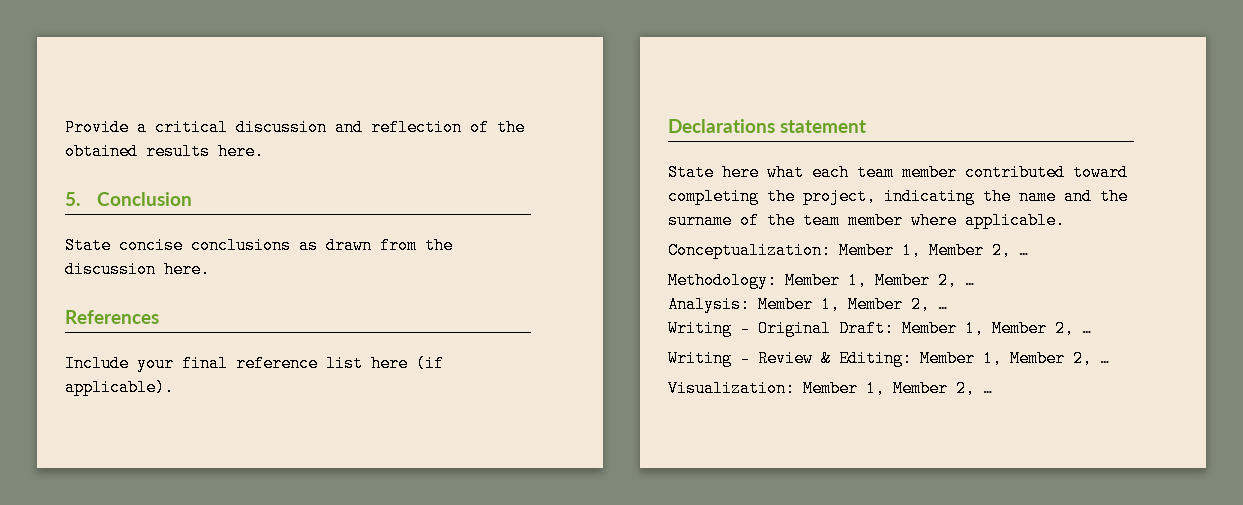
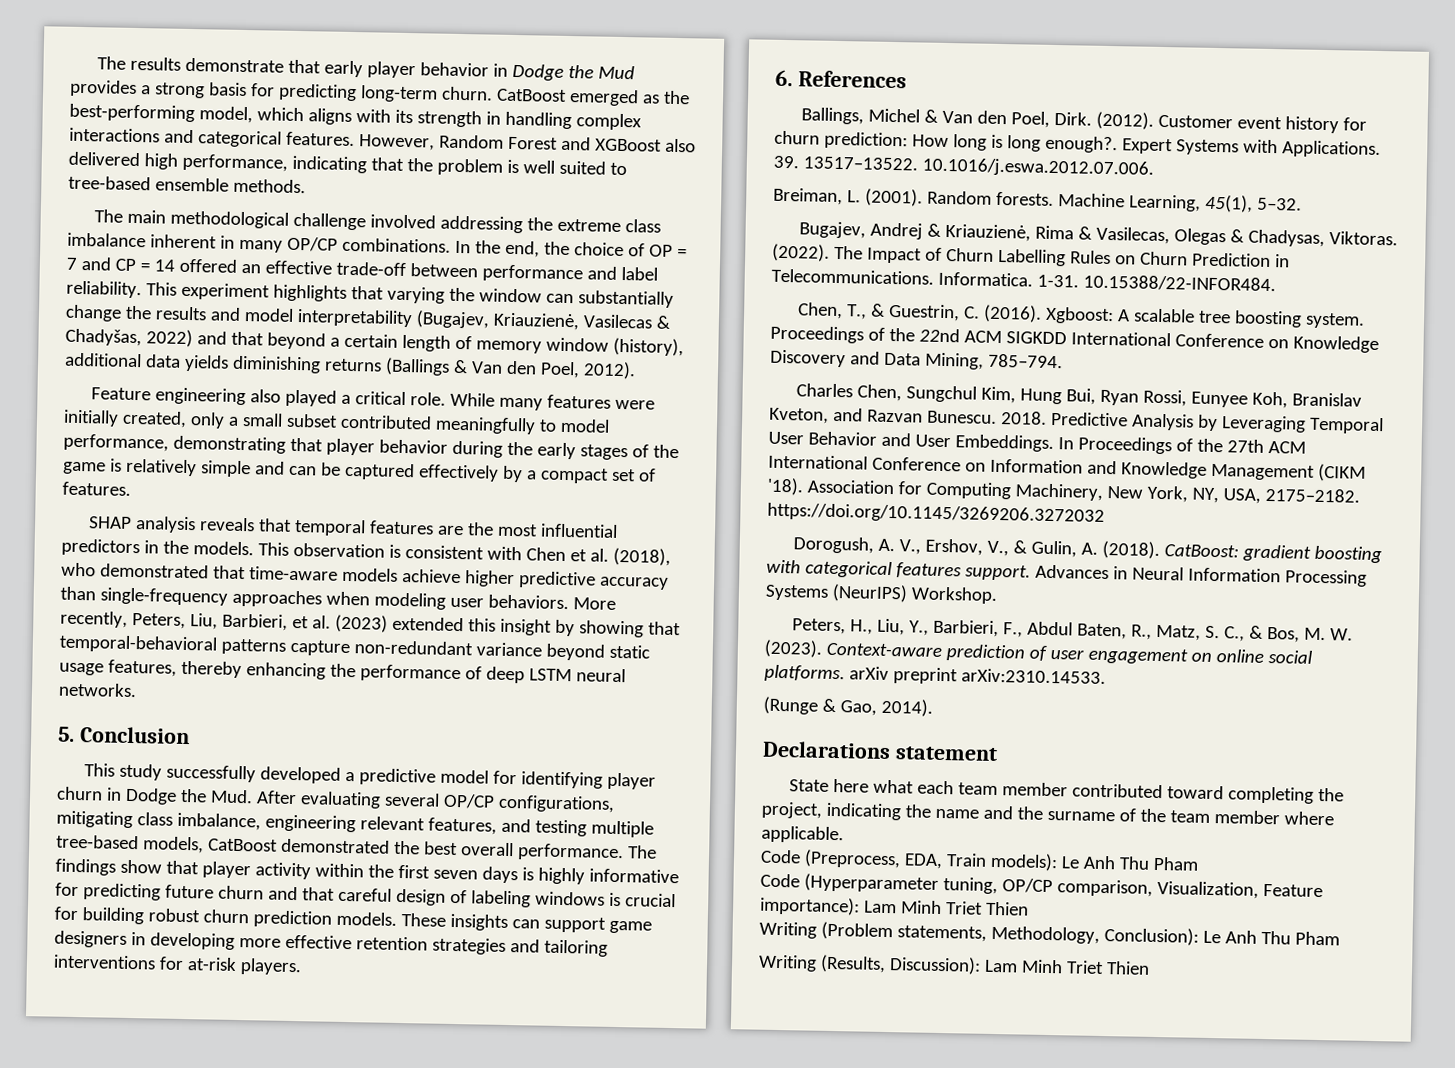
- Provide a critical discussion and reflection of the obtained results here.
+ The results demonstrate that early player behavior in Dodge the Mud provides a strong basis for predicting long-term churn. CatBoost emerged as the best-performing model, which aligns with its strength in handling complex interactions and categorical features. However, Random Forest and XGBoost also delivered high performance, indicating that the problem is well suited to tree-based ensemble methods.
+ The main methodological challenge involved addressing the extreme class imbalance inherent in many OP/CP combinations. In the end, the choice of OP = 7 and CP = 14 offered an effective trade-off between performance and label reliability. This experiment highlights that varying the window can substantially change the results and model interpretability (Bugajev, Kriauzienė, Vasilecas & Chadyšas, 2022) and that beyond a certain length of memory window (history), additional data yields diminishing returns (Ballings & Van den Poel, 2012).
+ Feature engineering also played a critical role. While many features were initially created, only a small subset contributed meaningfully to model performance, demonstrating that player behavior during the early stages of the game is relatively simple and can be captured effectively by a compact set of features.
+ SHAP analysis reveals that temporal features are the most influential predictors in the models. This observation is consistent with Chen et al. (2018), who demonstrated that time-aware models achieve higher predictive accuracy than single-frequency approaches when modeling user behaviors. More recently, Peters, Liu, Barbieri, et al. (2023) extended this insight by showing that temporal-behavioral patterns capture non-redundant variance beyond static usage features, thereby enhancing the performance of deep LSTM neural networks.
  5. Conclusion
- State concise conclusions as drawn from the discussion here.
- References
- Include your final reference list here (if applicable).
+ This study successfully developed a predictive model for identifying player churn in Dodge the Mud. After evaluating several OP/CP configurations, mitigating class imbalance, engineering relevant features, and testing multiple tree-based models, CatBoost demonstrated the best overall performance. The findings show that player activity within the first seven days is highly informative for predicting future churn and that careful design of labeling windows is crucial for building robust churn prediction models. These insights can support game designers in developing more effective retention strategies and tailoring interventions for at-risk players.
+ 6. References
+ Ballings, Michel & Van den Poel, Dirk. (2012). Customer event history for churn prediction: How long is long enough?. Expert Systems with Applications. 39. 13517–13522. 10.1016/j.eswa.2012.07.006.
+ Breiman, L. (2001). Random forests. Machine Learning, 45(1), 5–32.
+ Bugajev, Andrej & Kriauzienė, Rima & Vasilecas, Olegas & Chadysas, Viktoras. (2022). The Impact of Churn Labelling Rules on Churn Prediction in Telecommunications. Informatica. 1-31. 10.15388/22-INFOR484.
+ Chen, T., & Guestrin, C. (2016). Xgboost: A scalable tree boosting system. Proceedings of the 22nd ACM SIGKDD International Conference on Knowledge Discovery and Data Mining, 785–794.
+ Charles Chen, Sungchul Kim, Hung Bui, Ryan Rossi, Eunyee Koh, Branislav Kveton, and Razvan Bunescu. 2018. Predictive Analysis by Leveraging Temporal User Behavior and User Embeddings. In Proceedings of the 27th ACM International Conference on Information and Knowledge Management (CIKM '18). Association for Computing Machinery, New York, NY, USA, 2175–2182. https://doi.org/10.1145/3269206.3272032
+ Dorogush, A. V., Ershov, V., & Gulin, A. (2018). CatBoost: gradient boosting with categorical features support. Advances in Neural Information Processing Systems (NeurIPS) Workshop.
+ Peters, H., Liu, Y., Barbieri, F., Abdul Baten, R., Matz, S. C., & Bos, M. W. (2023). Context-aware prediction of user engagement on online social platforms. arXiv preprint arXiv:2310.14533.
+ (Runge & Gao, 2014).
- Conceptualization: Member 1, Member 2, …
- Methodology: Member 1, Member 2, …
- Analysis: Member 1, Member 2, …
- Writing – Original Draft: Member 1, Member 2, …
- Writing – Review & Editing: Member 1, Member 2, …
- Visualization: Member 1, Member 2, …
+ Code (Preprocess, EDA, Train models): Le Anh Thu Pham
+ Code (Hyperparameter tuning, OP/CP comparison, Visualization, Feature importance): Lam Minh Triet Thien
+ Writing (Problem statements, Methodology, Conclusion): Le Anh Thu Pham
+ Writing (Results, Discussion): Lam Minh Triet Thien

